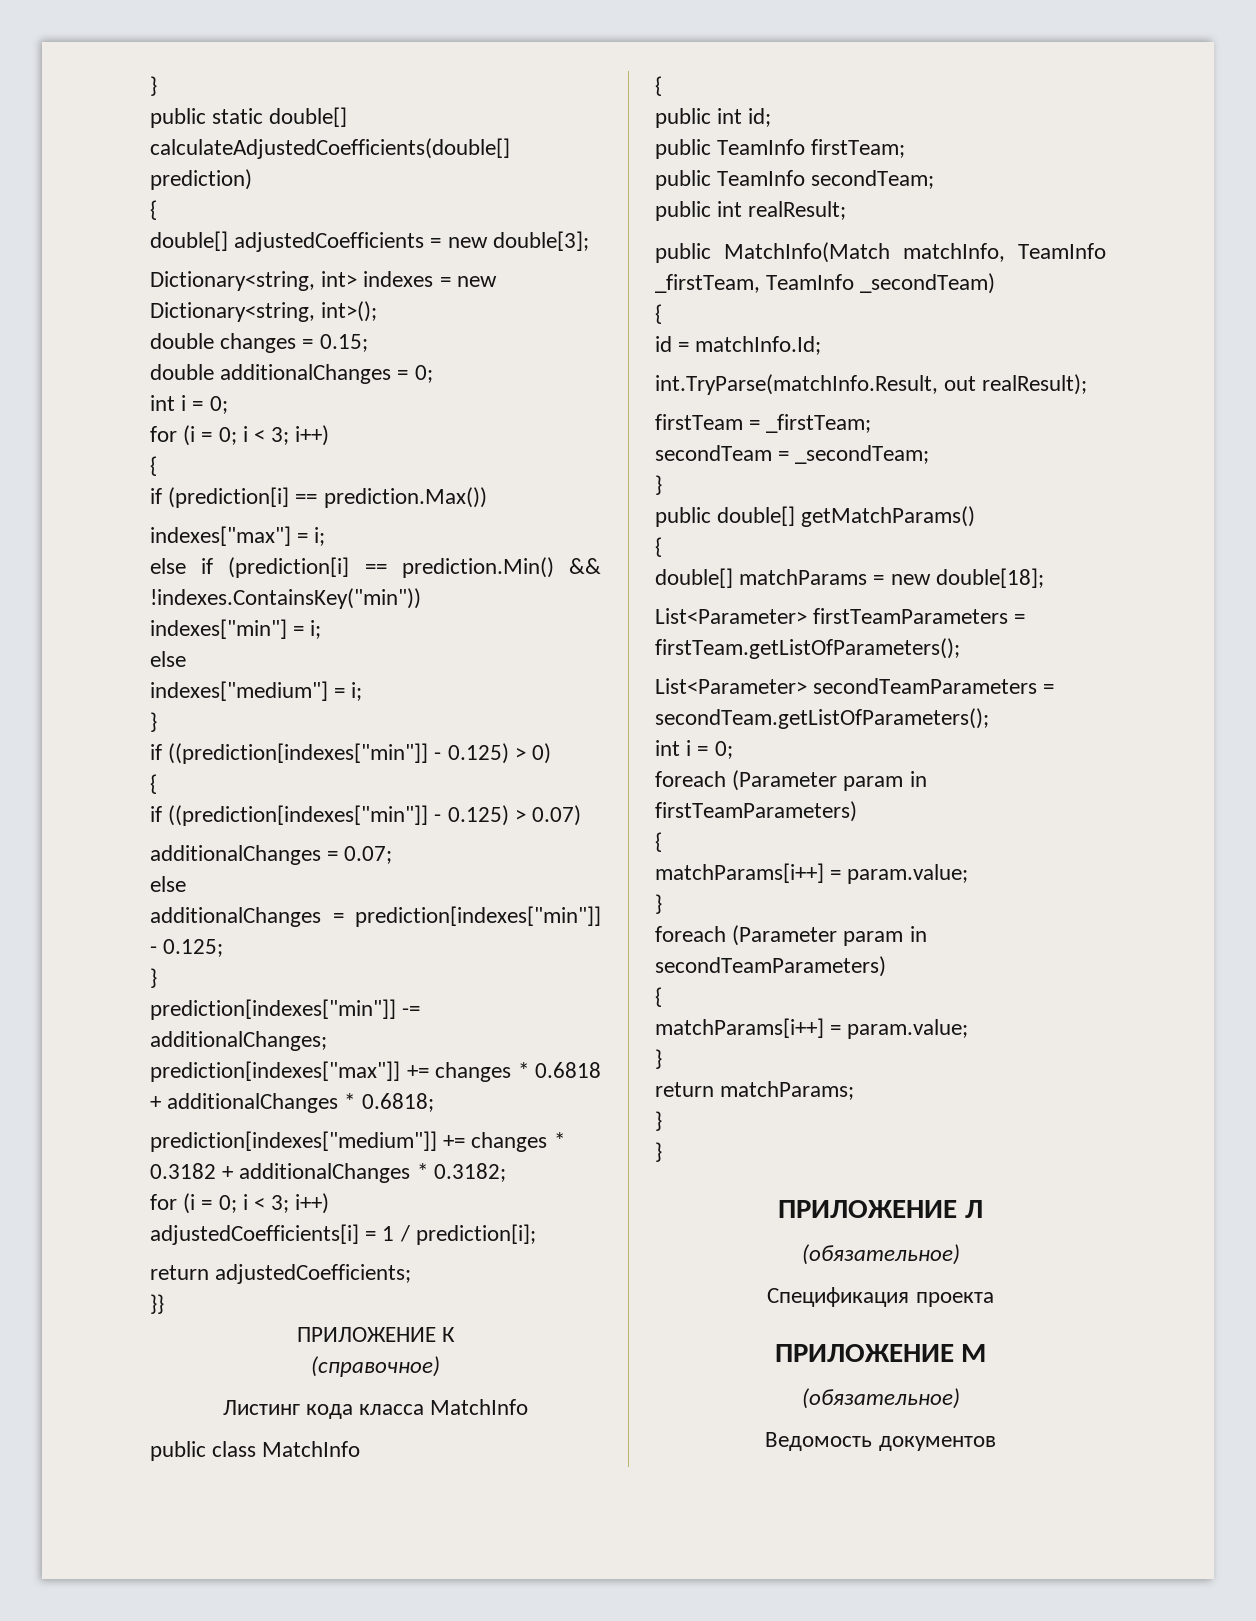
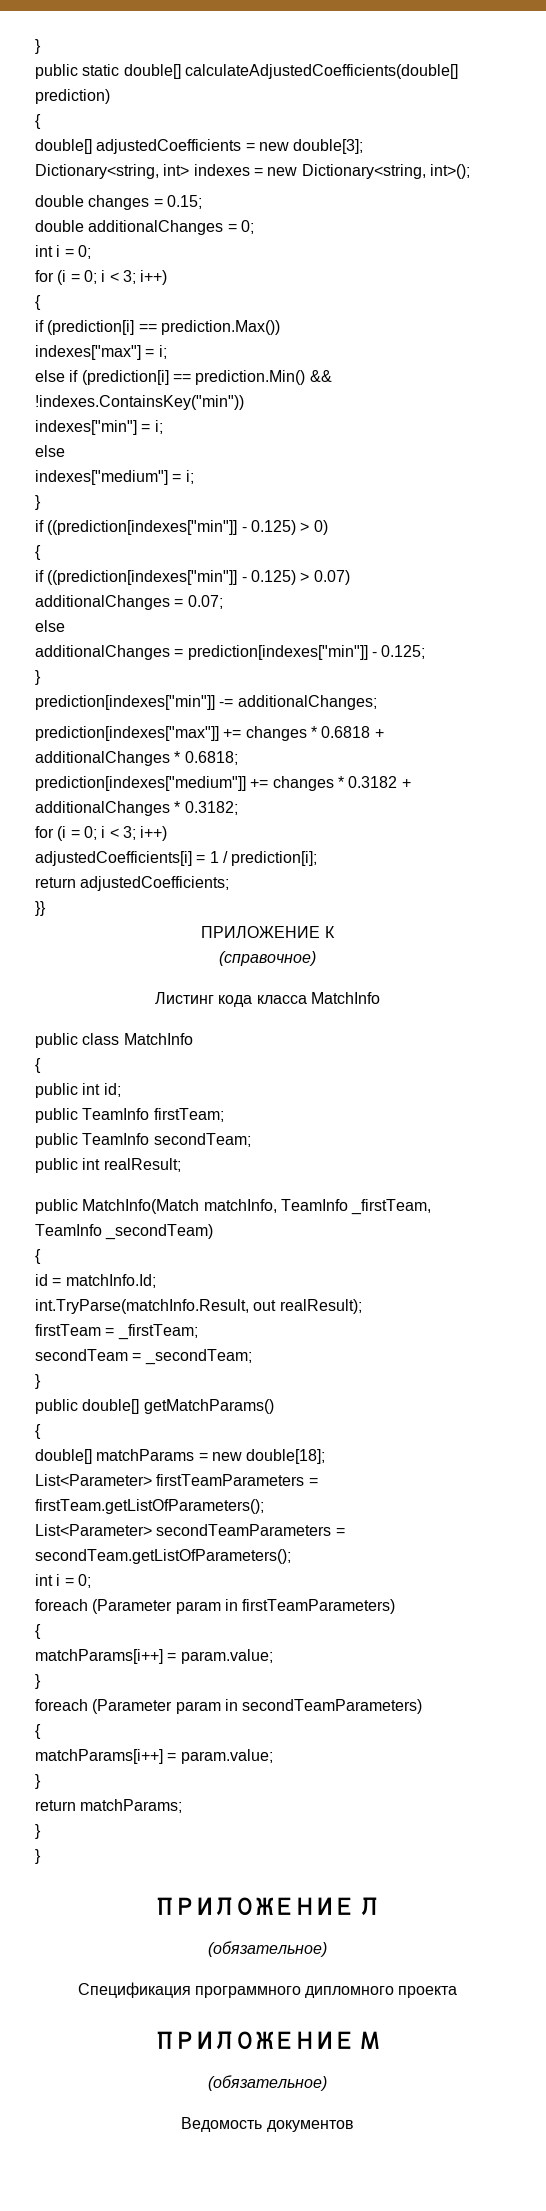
- Спецификация проекта
+ Спецификация программного дипломного проекта

